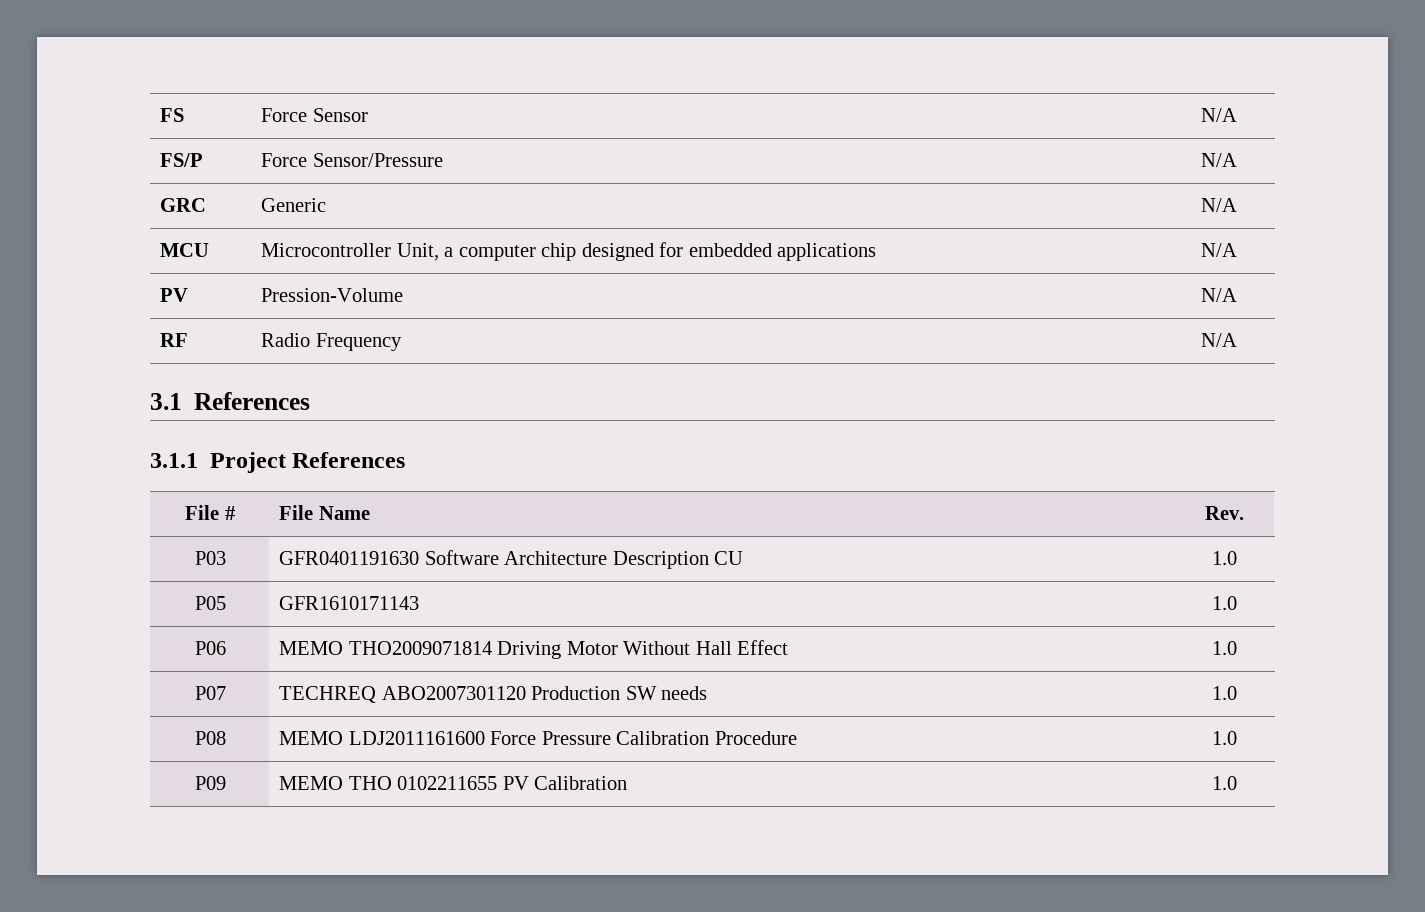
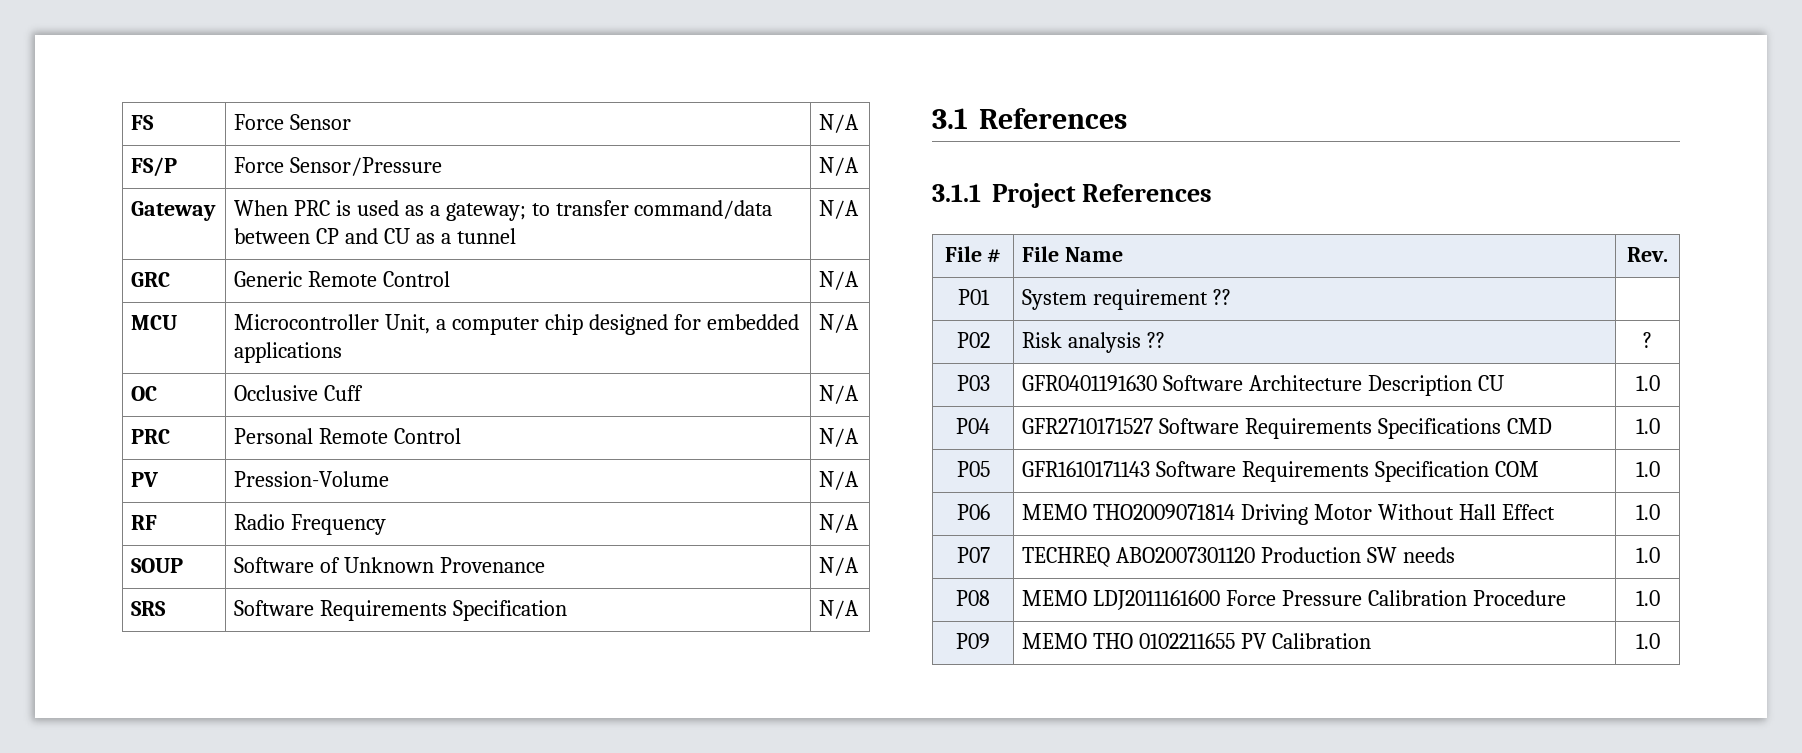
+ Gateway | When PRC is used as a gateway; to transfer command/data between CP and CU as a tunnel | N/A
- GRC | Generic | N/A
+ GRC | Generic Remote Control | N/A
+ OC | Occlusive Cuff | N/A
+ PRC | Personal Remote Control | N/A
+ SOUP | Software of Unknown Provenance | N/A
+ SRS | Software Requirements Specification | N/A
+ P01 | System requirement ?? |
+ P02 | Risk analysis ?? | ?
- P05 | GFR1610171143 | 1.0
+ P04 | GFR2710171527 Software Requirements Specifications CMD | 1.0
+ P05 | GFR1610171143 Software Requirements Specification COM | 1.0

